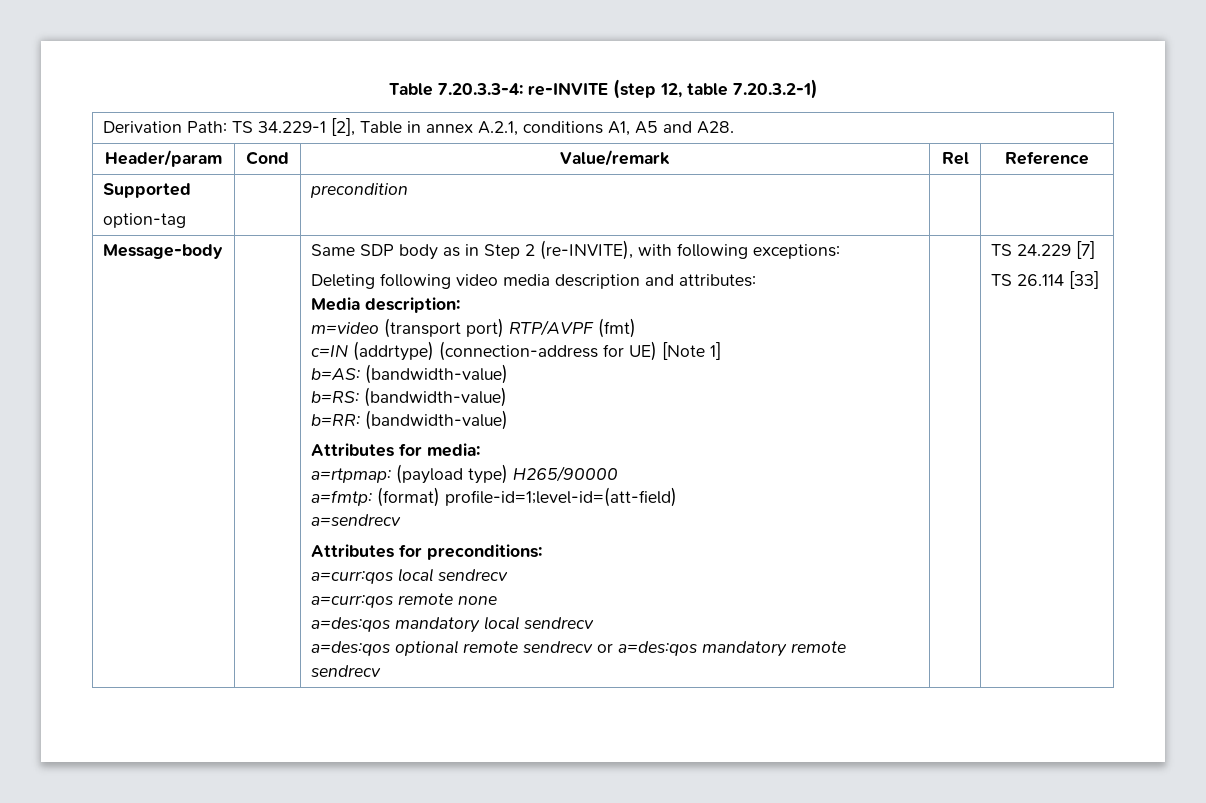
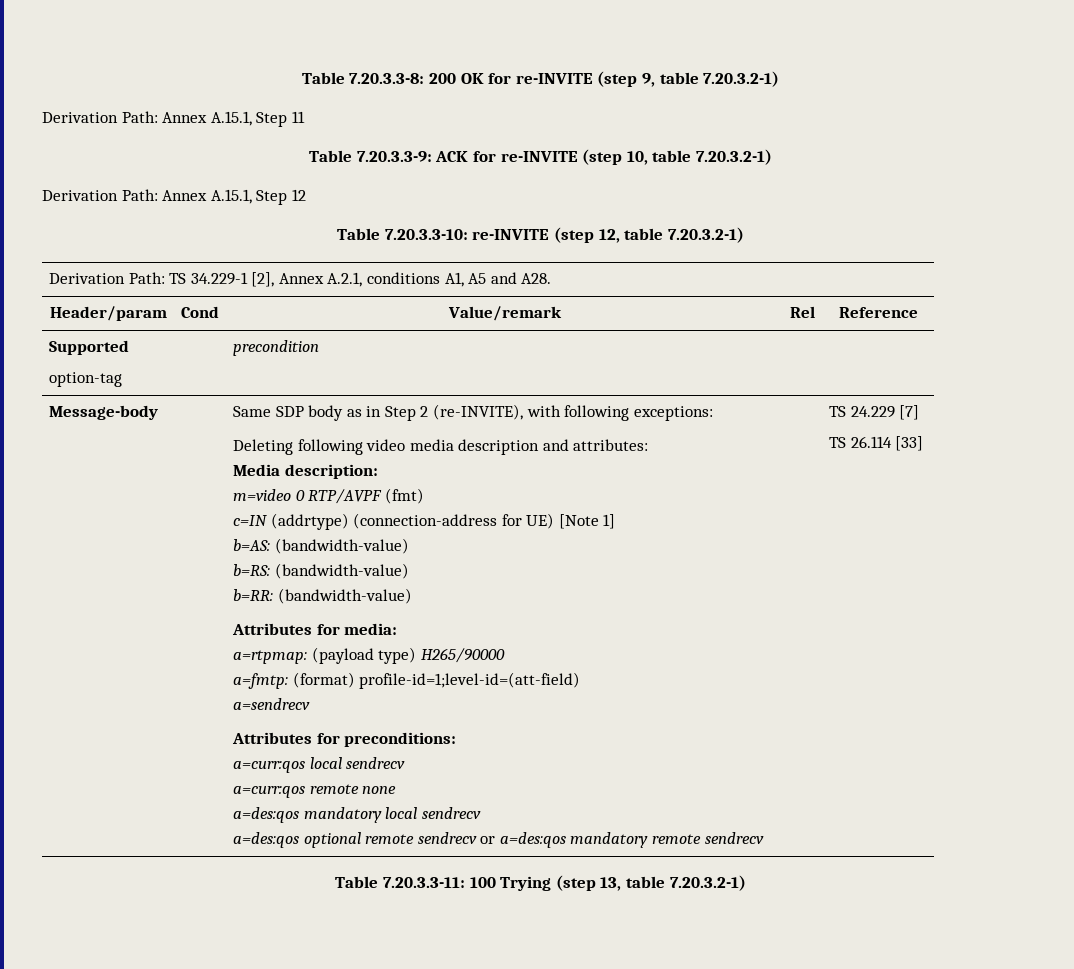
- Table 7.20.3.3-4: re-INVITE (step 12, table 7.20.3.2-1)
+ Table 7.20.3.3-8: 200 OK for re-INVITE (step 9, table 7.20.3.2-1)
+ Derivation Path: Annex A.15.1, Step 11
+ Table 7.20.3.3-9: ACK for re-INVITE (step 10, table 7.20.3.2-1)
+ Derivation Path: Annex A.15.1, Step 12
+ Table 7.20.3.3-10: re-INVITE (step 12, table 7.20.3.2-1)
- Derivation Path: TS 34.229-1 [2], Table in annex A.2.1, conditions A1, A5 and A28.
+ Derivation Path: TS 34.229-1 [2], Annex A.2.1, conditions A1, A5 and A28.
- m=video (transport port) RTP/AVPF (fmt)
+ m=video 0 RTP/AVPF (fmt)
+ Table 7.20.3.3-11: 100 Trying (step 13, table 7.20.3.2-1)

